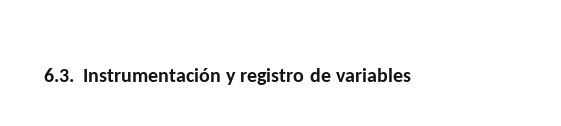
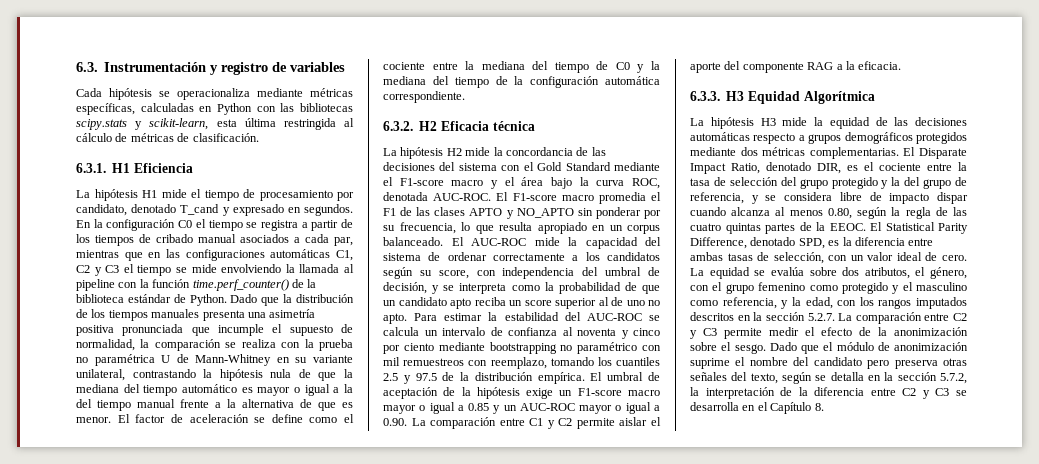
+ Cada hipótesis se operacionaliza mediante métricas específicas, calculadas en Python con las bibliotecas scipy.stats y scikit-learn, esta última restringida al cálculo de métricas de clasificación.
+ 6.3.1. H1 Eficiencia
+ La hipótesis H1 mide el tiempo de procesamiento por candidato, denotado T_cand y expresado en segundos. En la configuración C0 el tiempo se registra a partir de los tiempos de cribado manual asociados a cada par, mientras que en las configuraciones automáticas C1, C2 y C3 el tiempo se mide envolviendo la llamada al pipeline con la función time.perf_counter() de la biblioteca estándar de Python. Dado que la distribución de los tiempos manuales presenta una asimetría positiva pronunciada que incumple el supuesto de normalidad, la comparación se realiza con la prueba no paramétrica U de Mann-Whitney en su variante unilateral, contrastando la hipótesis nula de que la mediana del tiempo automático es mayor o igual a la del tiempo manual frente a la alternativa de que es menor. El factor de aceleración se define como el cociente entre la mediana del tiempo de C0 y la mediana del tiempo de la configuración automática correspondiente.
+ 6.3.2. H2 Eficacia técnica
+ La hipótesis H2 mide la concordancia de las decisiones del sistema con el Gold Standard mediante el F1-score macro y el área bajo la curva ROC, denotada AUC-ROC. El F1-score macro promedia el F1 de las clases APTO y NO_APTO sin ponderar por su frecuencia, lo que resulta apropiado en un corpus balanceado. El AUC-ROC mide la capacidad del sistema de ordenar correctamente a los candidatos según su score, con independencia del umbral de decisión, y se interpreta como la probabilidad de que un candidato apto reciba un score superior al de uno no apto. Para estimar la estabilidad del AUC-ROC se calcula un intervalo de confianza al noventa y cinco por ciento mediante bootstrapping no paramétrico con mil remuestreos con reemplazo, tomando los cuantiles 2.5 y 97.5 de la distribución empírica. El umbral de aceptación de la hipótesis exige un F1-score macro mayor o igual a 0.85 y un AUC-ROC mayor o igual a 0.90. La comparación entre C1 y C2 permite aislar el aporte del componente RAG a la eficacia.
+ 6.3.3. H3 Equidad Algorítmica
+ La hipótesis H3 mide la equidad de las decisiones automáticas respecto a grupos demográficos protegidos mediante dos métricas complementarias. El Disparate Impact Ratio, denotado DIR, es el cociente entre la tasa de selección del grupo protegido y la del grupo de referencia, y se considera libre de impacto dispar cuando alcanza al menos 0.80, según la regla de las cuatro quintas partes de la EEOC. El Statistical Parity Difference, denotado SPD, es la diferencia entre ambas tasas de selección, con un valor ideal de cero. La equidad se evalúa sobre dos atributos, el género, con el grupo femenino como protegido y el masculino como referencia, y la edad, con los rangos imputados descritos en la sección 5.2.7. La comparación entre C2 y C3 permite medir el efecto de la anonimización sobre el sesgo. Dado que el módulo de anonimización suprime el nombre del candidato pero preserva otras señales del texto, según se detalla en la sección 5.7.2, la interpretación de la diferencia entre C2 y C3 se desarrolla en el Capítulo 8.

